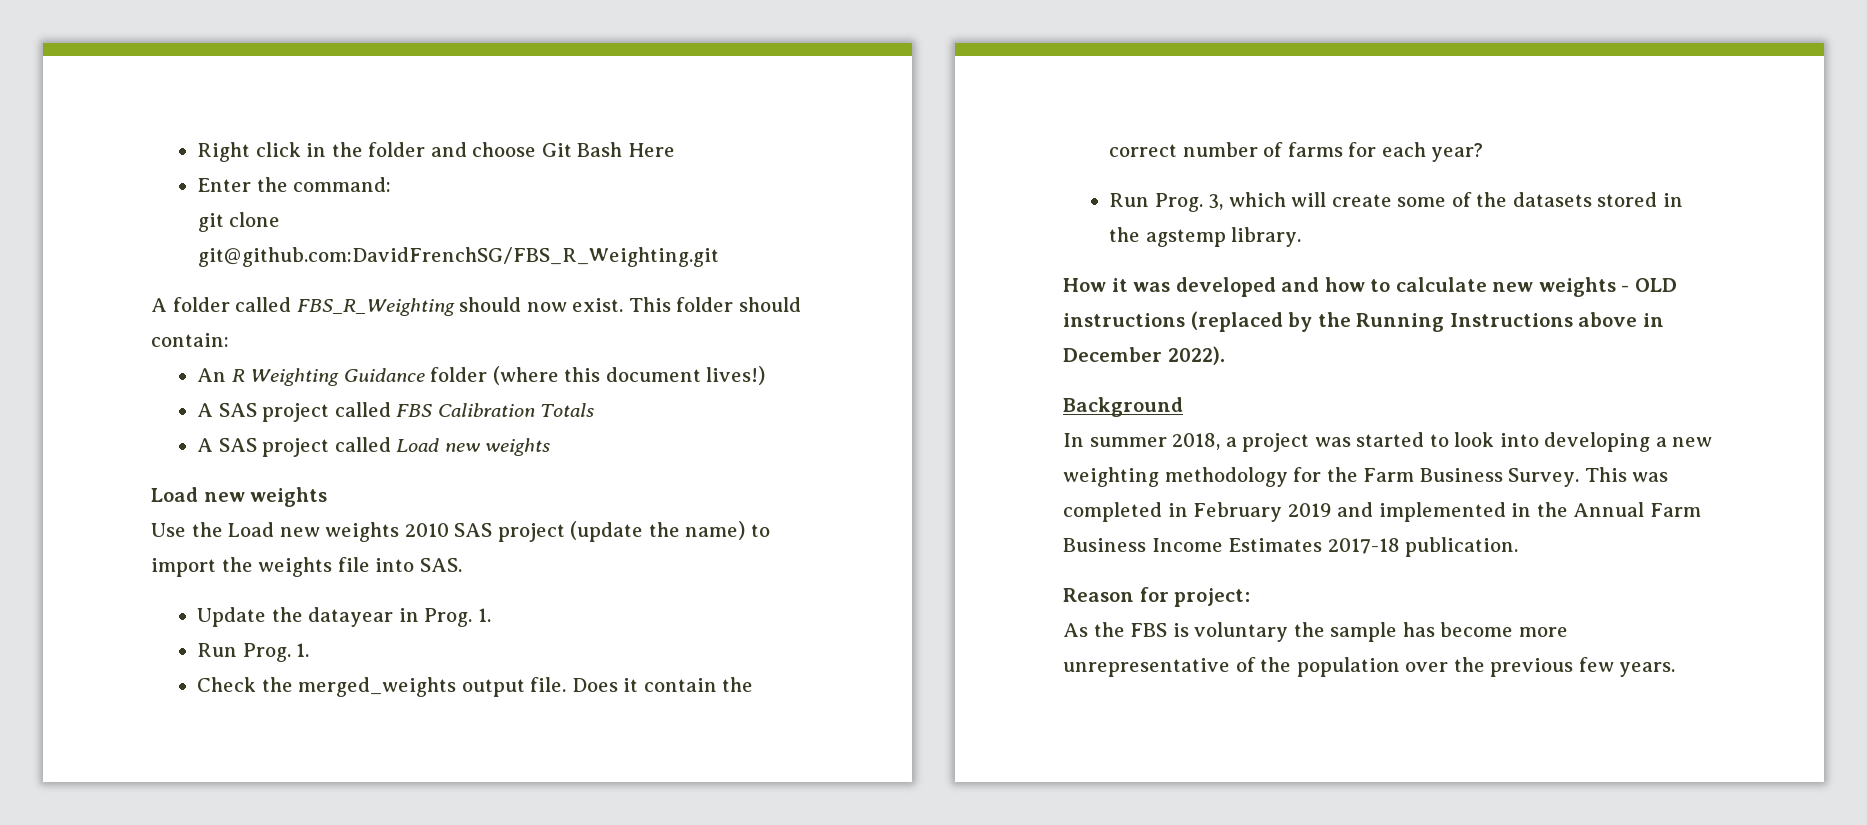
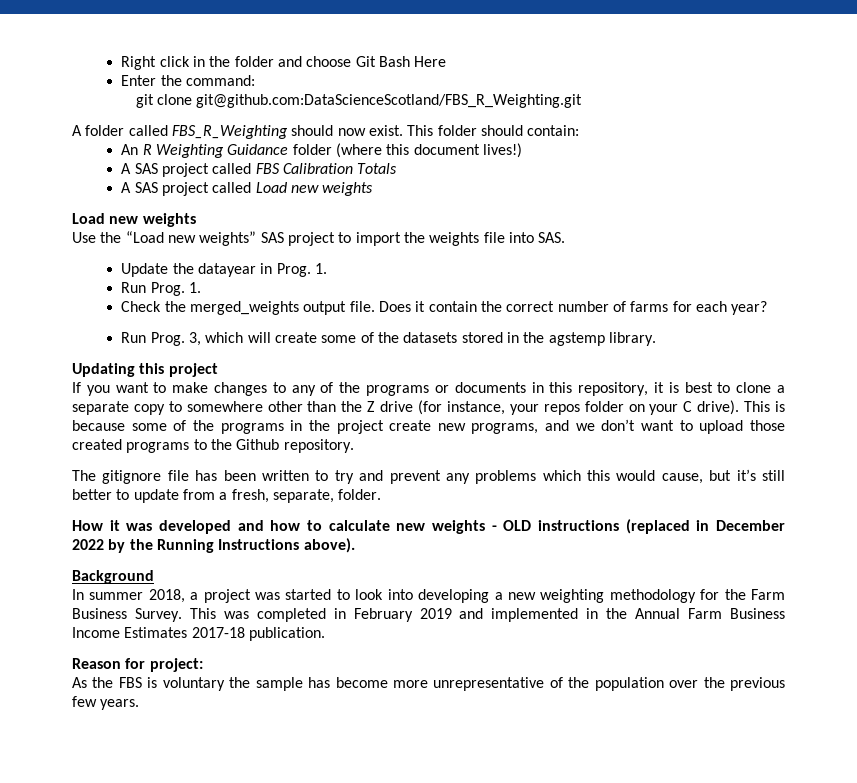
- git clone git@github.com:DavidFrenchSG/FBS_R_Weighting.git
+ git clone git@github.com:DataScienceScotland/FBS_R_Weighting.git
- Use the Load new weights 2010 SAS project (update the name) to import the weights file into SAS.
+ Use the “Load new weights” SAS project to import the weights file into SAS.
+ Updating this project
+ If you want to make changes to any of the programs or documents in this repository, it is best to clone a separate copy to somewhere other than the Z drive (for instance, your repos folder on your C drive). This is because some of the programs in the project create new programs, and we don’t want to upload those created programs to the Github repository.
+ The gitignore file has been written to try and prevent any problems which this would cause, but it’s still better to update from a fresh, separate, folder.
- How it was developed and how to calculate new weights - OLD instructions (replaced by the Running Instructions above in December 2022).
+ How it was developed and how to calculate new weights - OLD instructions (replaced in December 2022 by the Running Instructions above).

